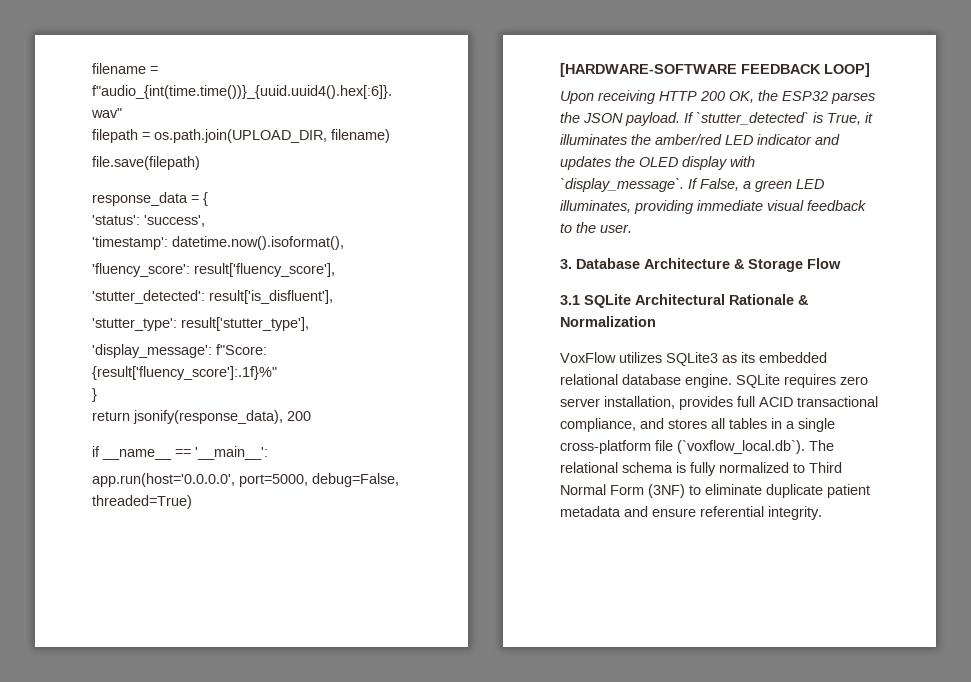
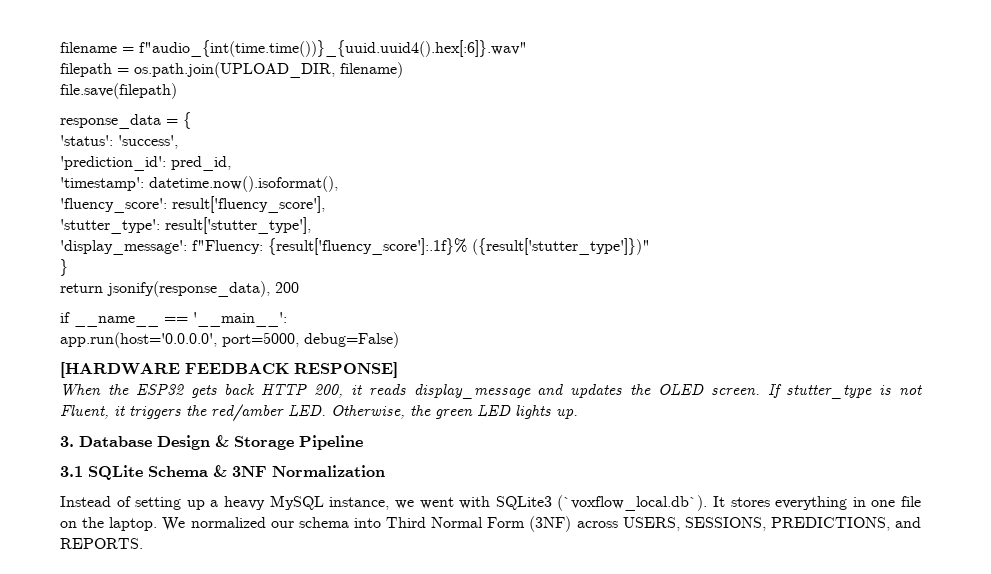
+ 'prediction_id': pred_id,
- 'stutter_detected': result['is_disfluent'],
- 'display_message': f"Score: {result['fluency_score']:.1f}%"
+ 'display_message': f"Fluency: {result['fluency_score']:.1f}% ({result['stutter_type']})"
- app.run(host='0.0.0.0', port=5000, debug=False, threaded=True)
- [HARDWARE-SOFTWARE FEEDBACK LOOP]
- Upon receiving HTTP 200 OK, the ESP32 parses the JSON payload. If `stutter_detected` is True, it illuminates the amber/red LED indicator and updates the OLED display with `display_message`. If False, a green LED illuminates, providing immediate visual feedback to the user.
+ app.run(host='0.0.0.0', port=5000, debug=False)
+ [HARDWARE FEEDBACK RESPONSE]
+ When the ESP32 gets back HTTP 200, it reads display_message and updates the OLED screen. If stutter_type is not Fluent, it triggers the red/amber LED. Otherwise, the green LED lights up.
- 3. Database Architecture & Storage Flow
+ 3. Database Design & Storage Pipeline
- 3.1 SQLite Architectural Rationale & Normalization
- VoxFlow utilizes SQLite3 as its embedded relational database engine. SQLite requires zero server installation, provides full ACID transactional compliance, and stores all tables in a single cross-platform file (`voxflow_local.db`). The relational schema is fully normalized to Third Normal Form (3NF) to eliminate duplicate patient metadata and ensure referential integrity.
+ 3.1 SQLite Schema & 3NF Normalization
+ Instead of setting up a heavy MySQL instance, we went with SQLite3 (`voxflow_local.db`). It stores everything in one file on the laptop. We normalized our schema into Third Normal Form (3NF) across USERS, SESSIONS, PREDICTIONS, and REPORTS.

